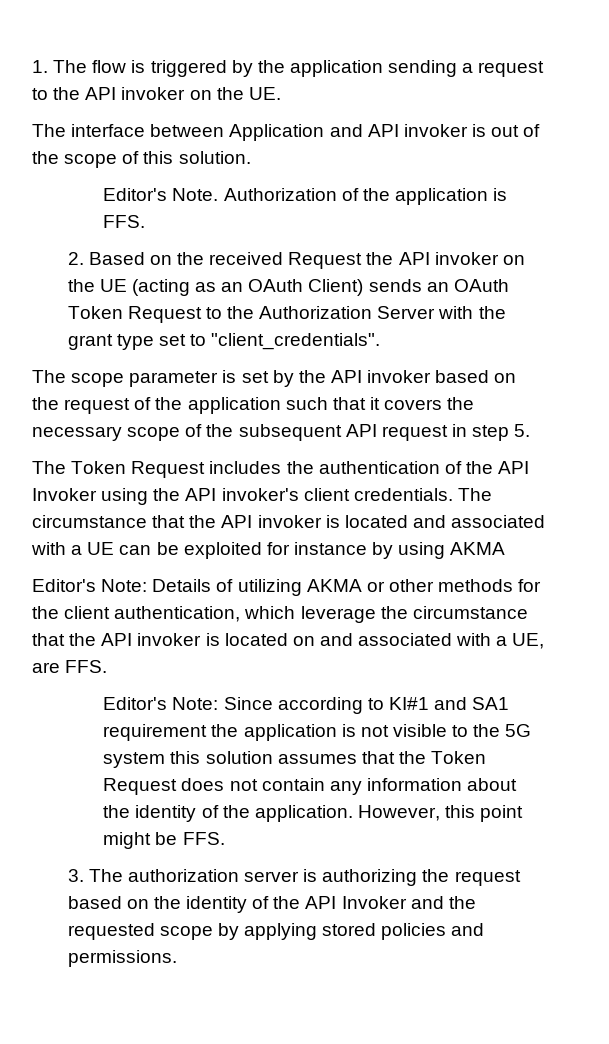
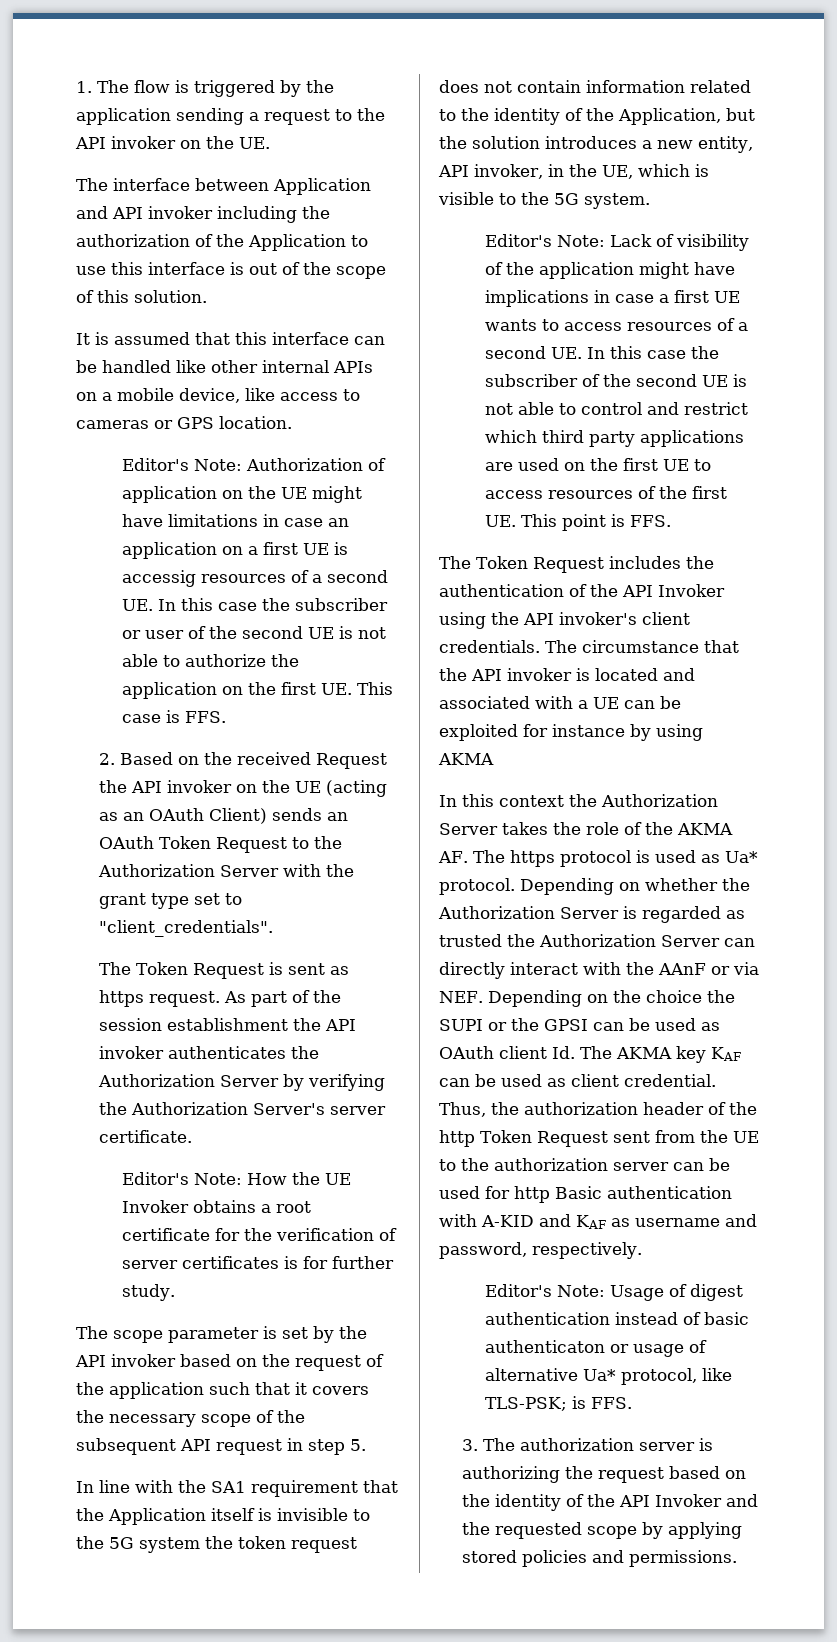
- The interface between Application and API invoker is out of the scope of this solution.
+ The interface between Application and API invoker including the authorization of the Application to use this interface is out of the scope of this solution.
- Editor's Note. Authorization of the application is FFS.
+ It is assumed that this interface can be handled like other internal APIs on a mobile device, like access to cameras or GPS location.
+ Editor's Note: Authorization of application on the UE might have limitations in case an application on a first UE is accessig resources of a second UE. In this case the subscriber or user of the second UE is not able to authorize the application on the first UE. This case is FFS.
+ The Token Request is sent as https request. As part of the session establishment the API invoker authenticates the Authorization Server by verifying the Authorization Server's server certificate.
+ Editor's Note: How the UE Invoker obtains a root certificate for the verification of server certificates is for further study.
+ In line with the SA1 requirement that the Application itself is invisible to the 5G system the token request does not contain information related to the identity of the Application, but the solution introduces a new entity, API invoker, in the UE, which is visible to the 5G system.
+ Editor's Note: Lack of visibility of the application might have implications in case a first UE wants to access resources of a second UE. In this case the subscriber of the second UE is not able to control and restrict which third party applications are used on the first UE to access resources of the first UE. This point is FFS.
- Editor's Note: Details of utilizing AKMA or other methods for the client authentication, which leverage the circumstance that the API invoker is located on and associated with a UE, are FFS.
- Editor's Note: Since according to KI#1 and SA1 requirement the application is not visible to the 5G system this solution assumes that the Token Request does not contain any information about the identity of the application. However, this point might be FFS.
+ In this context the Authorization Server takes the role of the AKMA AF. The https protocol is used as Ua* protocol. Depending on whether the Authorization Server is regarded as trusted the Authorization Server can directly interact with the AAnF or via NEF. Depending on the choice the SUPI or the GPSI can be used as OAuth client Id. The AKMA key KAF can be used as client credential. Thus, the authorization header of the http Token Request sent from the UE to the authorization server can be used for http Basic authentication with A-KID and KAF as username and password, respectively.
+ Editor's Note: Usage of digest authentication instead of basic authenticaton or usage of alternative Ua* protocol, like TLS-PSK; is FFS.

